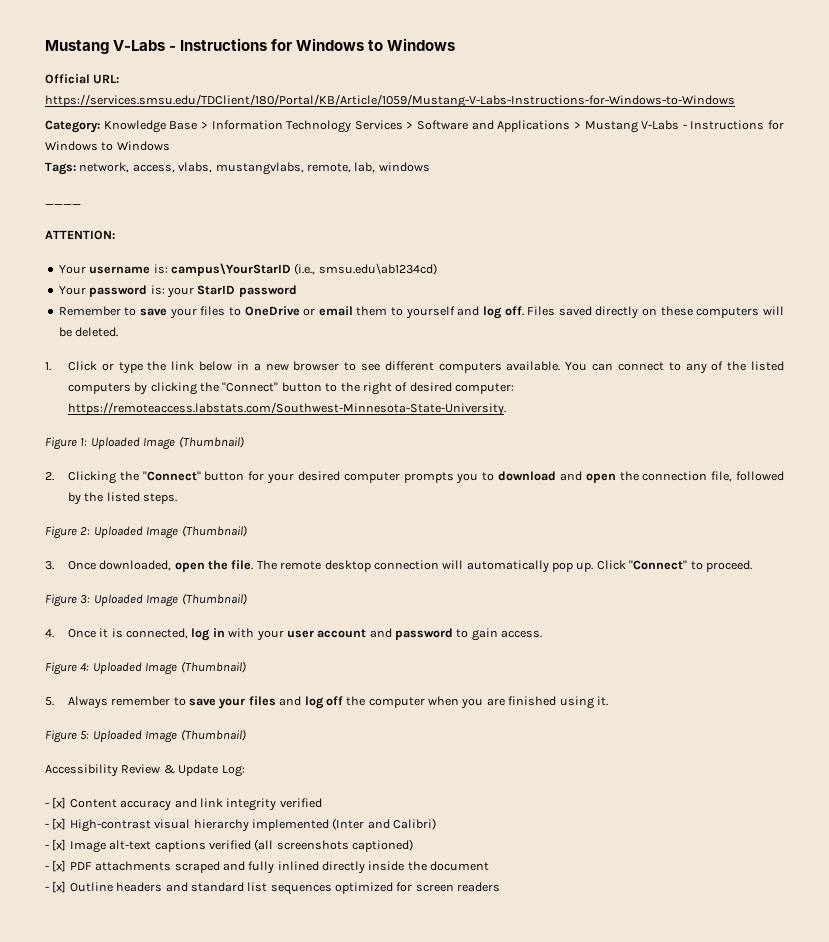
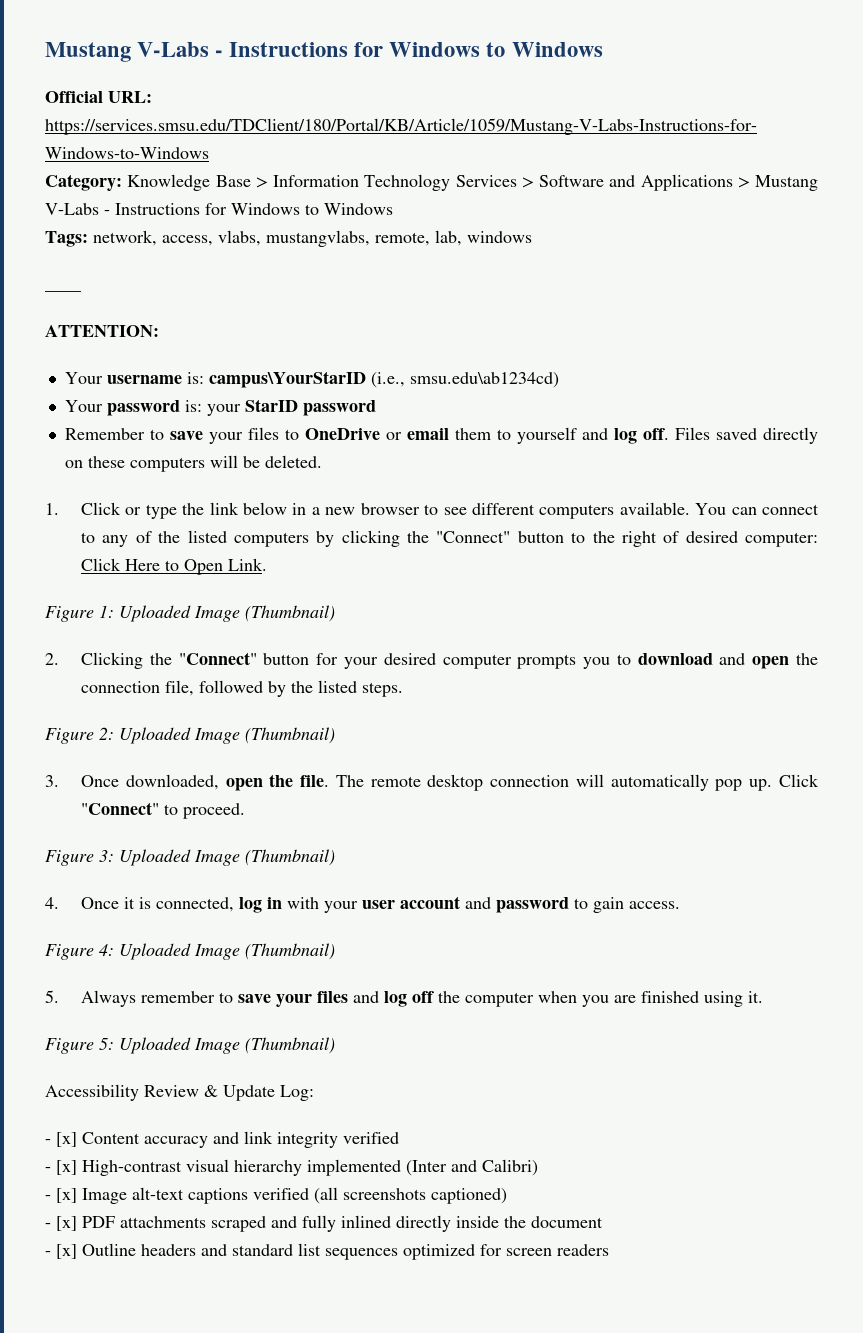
- You can connect to any of the listed computers by clicking the "Connect" button to the right of desired computer: https://remoteaccess.labstats.com/Southwest-Minnesota-State-University.
+ You can connect to any of the listed computers by clicking the "Connect" button to the right of desired computer: Click Here to Open Link.

